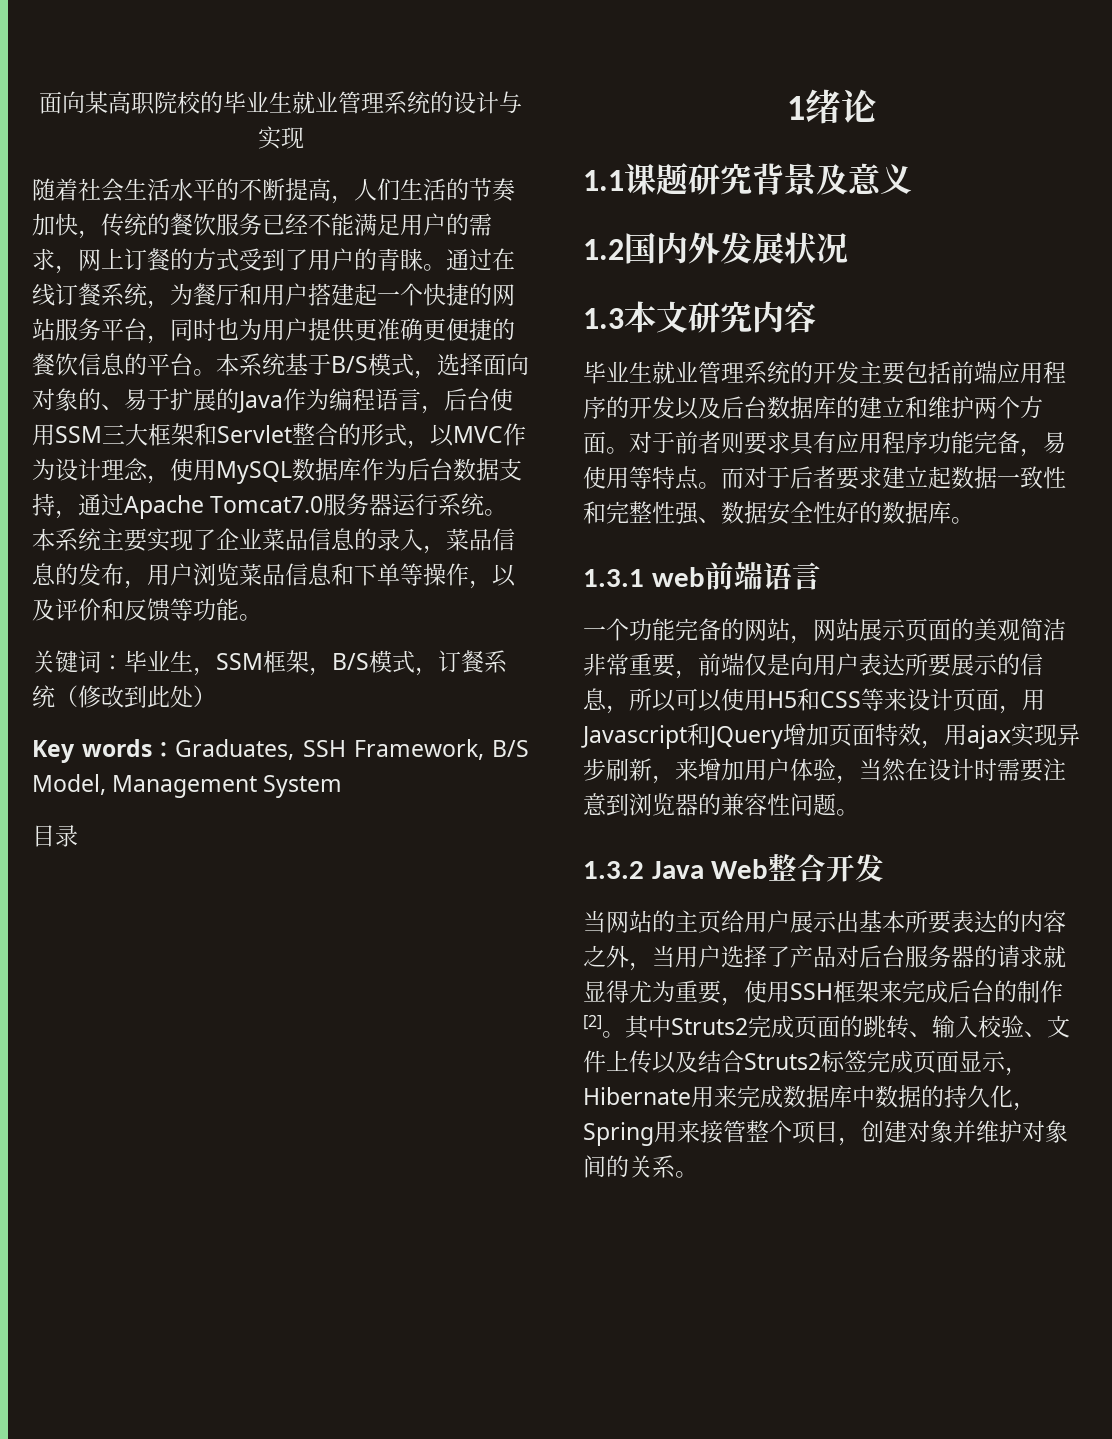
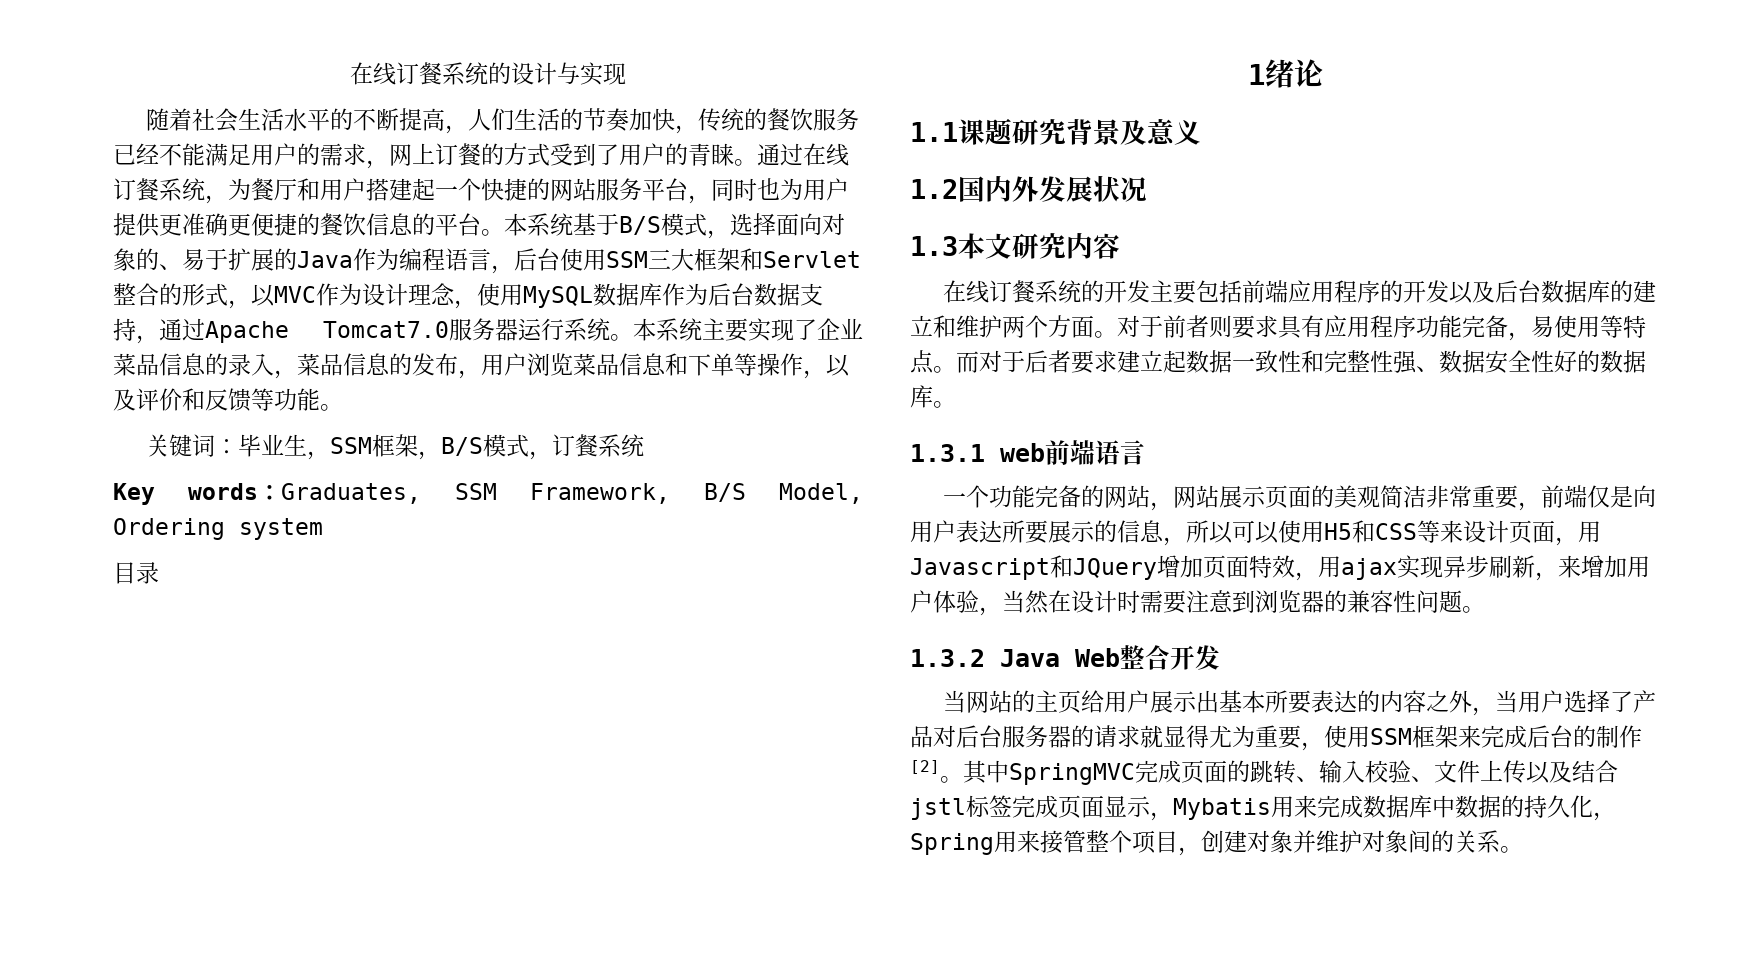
- 面向某高职院校的毕业生就业管理系统的设计与实现
+ 在线订餐系统的设计与实现
- 关键词：毕业生，SSM框架，B/S模式，订餐系统（修改到此处）
+ 关键词：毕业生，SSM框架，B/S模式，订餐系统
- Key words：Graduates, SSH Framework, B/S Model, Management System
+ Key words：Graduates, SSM Framework, B/S Model, Ordering system
- 毕业生就业管理系统的开发主要包括前端应用程序的开发以及后台数据库的建立和维护两个方面。
+ 在线订餐系统的开发主要包括前端应用程序的开发以及后台数据库的建立和维护两个方面。
- 当网站的主页给用户展示出基本所要表达的内容之外，当用户选择了产品对后台服务器的请求就显得尤为重要，使用SSH框架来完成后台的制作[2]。
+ 当网站的主页给用户展示出基本所要表达的内容之外，当用户选择了产品对后台服务器的请求就显得尤为重要，使用SSM框架来完成后台的制作[2]。
- 其中Struts2完成页面的跳转、输入校验、文件上传以及结合Struts2标签完成页面显示，Hibernate用来完成数据库中数据的持久化，Spring用来接管整个项目，创建对象并维护对象间的关系。
+ 其中SpringMVC完成页面的跳转、输入校验、文件上传以及结合jstl标签完成页面显示，Mybatis用来完成数据库中数据的持久化，Spring用来接管整个项目，创建对象并维护对象间的关系。

